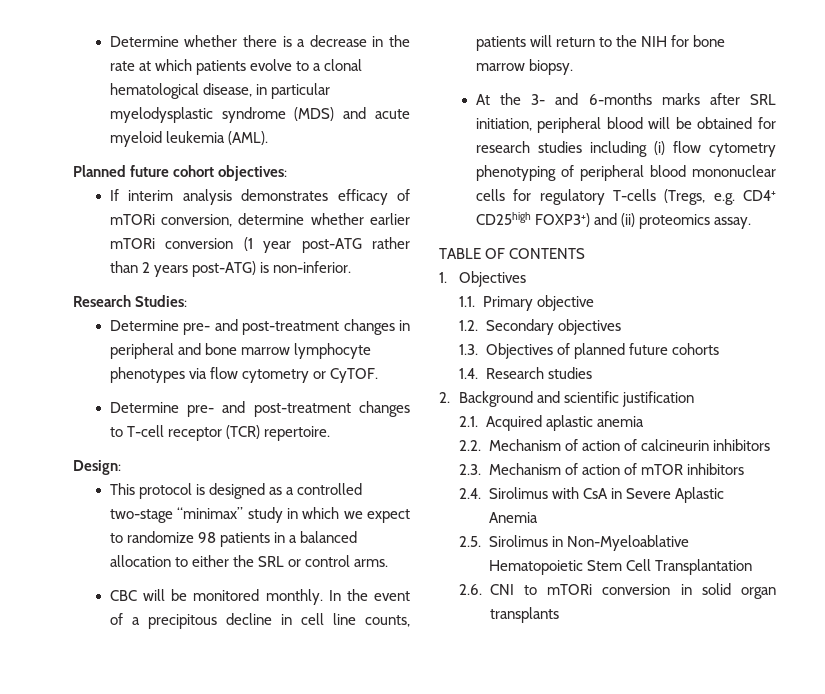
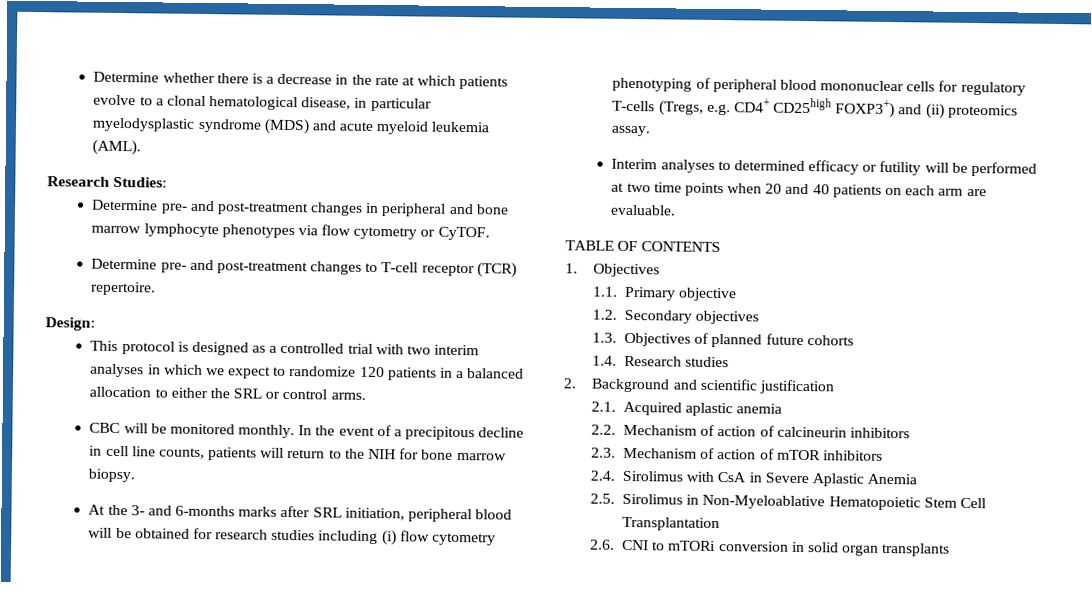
- Planned future cohort objectives:
- If interim analysis demonstrates efficacy of mTORi conversion, determine whether earlier mTORi conversion (1 year post-ATG rather than 2 years post-ATG) is non-inferior.
- This protocol is designed as a controlled two-stage “minimax” study in which we expect to randomize 98 patients in a balanced allocation to either the SRL or control arms.
+ This protocol is designed as a controlled trial with two interim analyses in which we expect to randomize 120 patients in a balanced allocation to either the SRL or control arms.
+ Interim analyses to determined efficacy or futility will be performed at two time points when 20 and 40 patients on each arm are evaluable.

